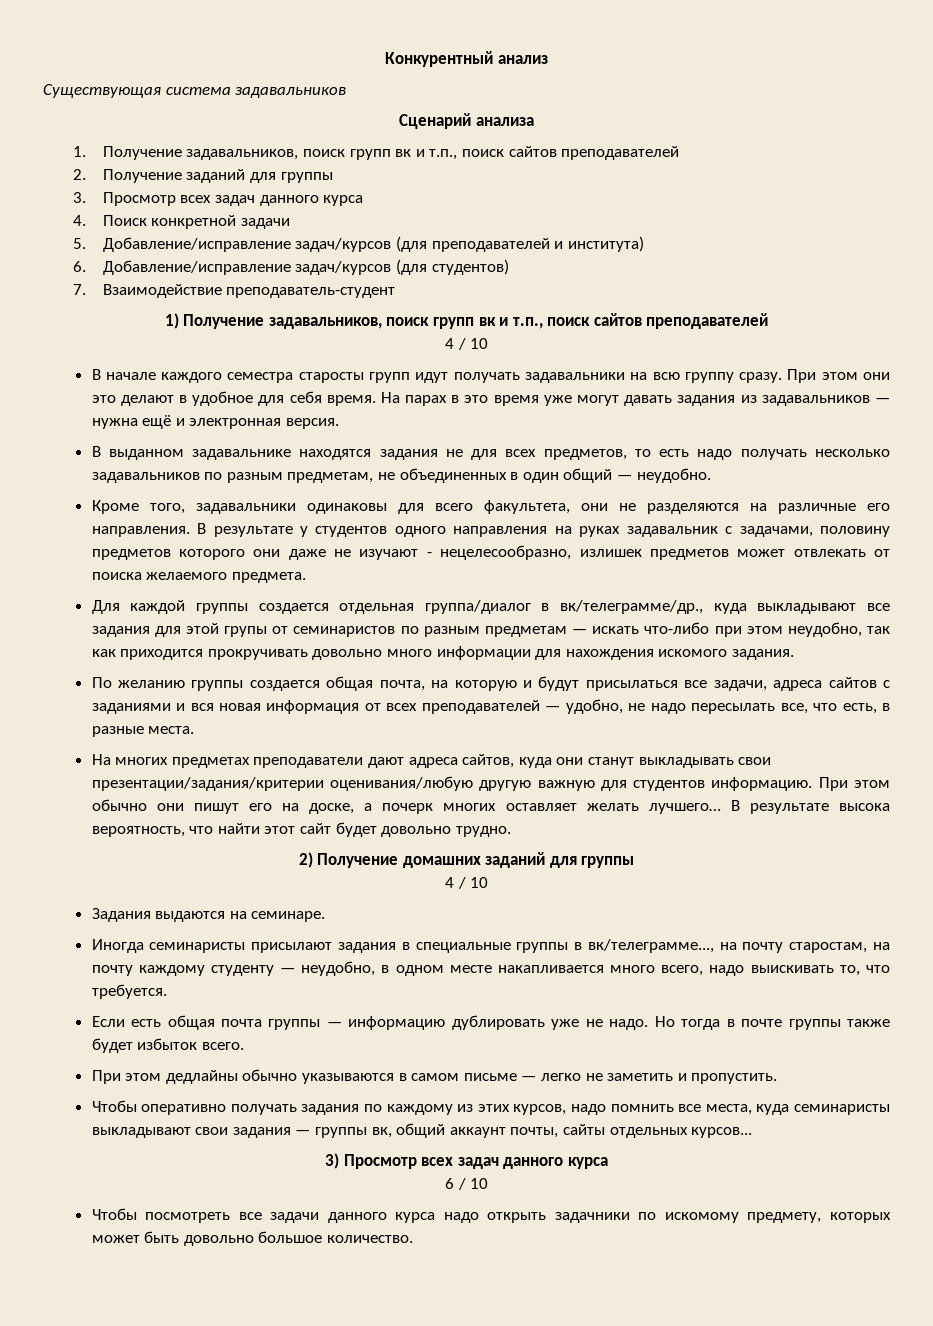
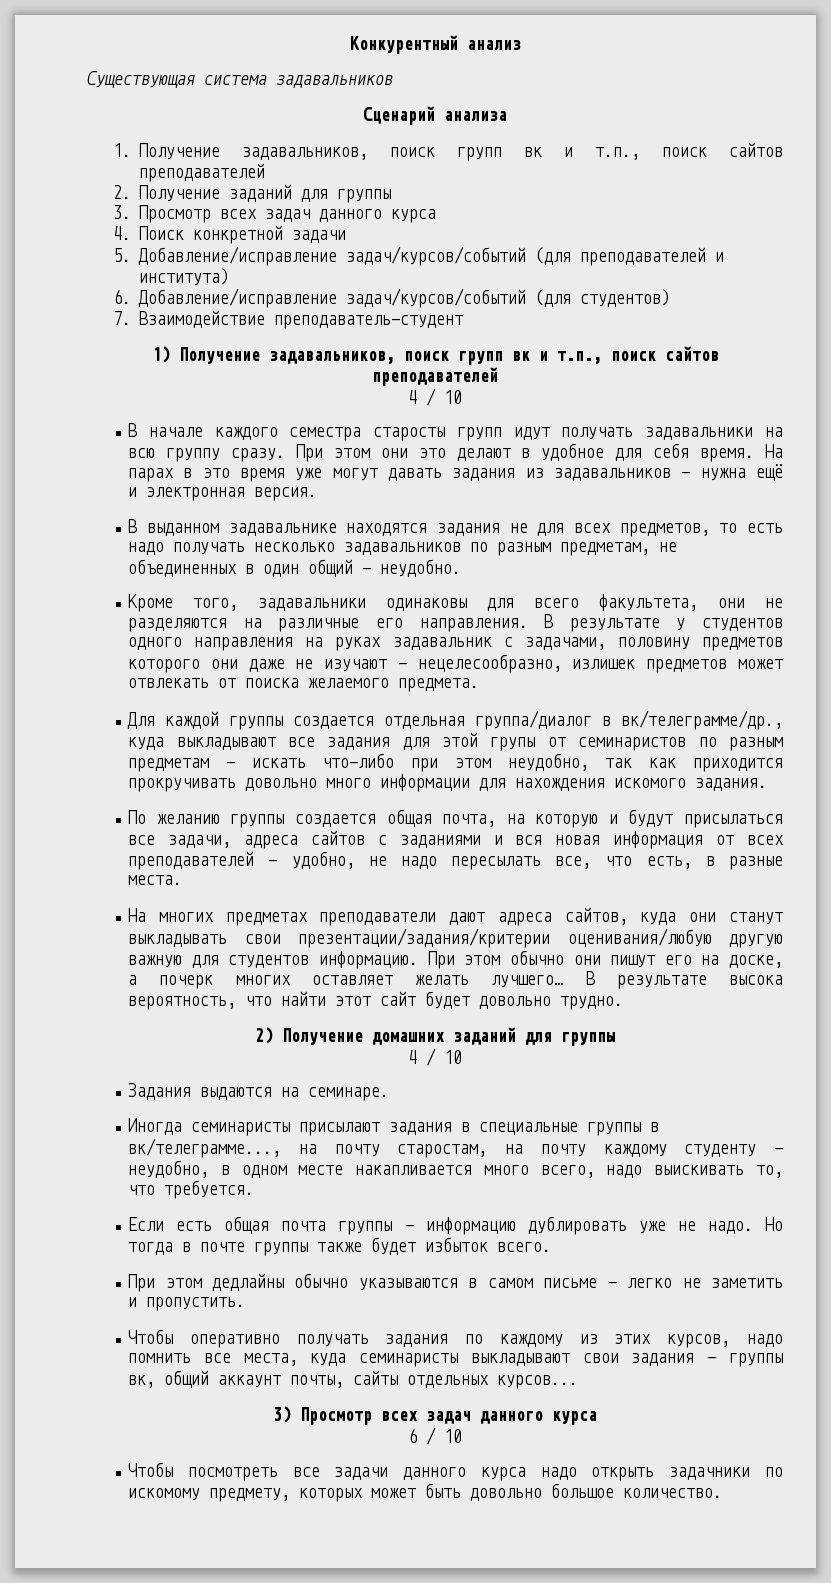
- 5. Добавление/исправление задач/курсов (для преподавателей и института)
+ 5. Добавление/исправление задач/курсов/событий (для преподавателей и института)
- 6. Добавление/исправление задач/курсов (для студентов)
+ 6. Добавление/исправление задач/курсов/событий (для студентов)

